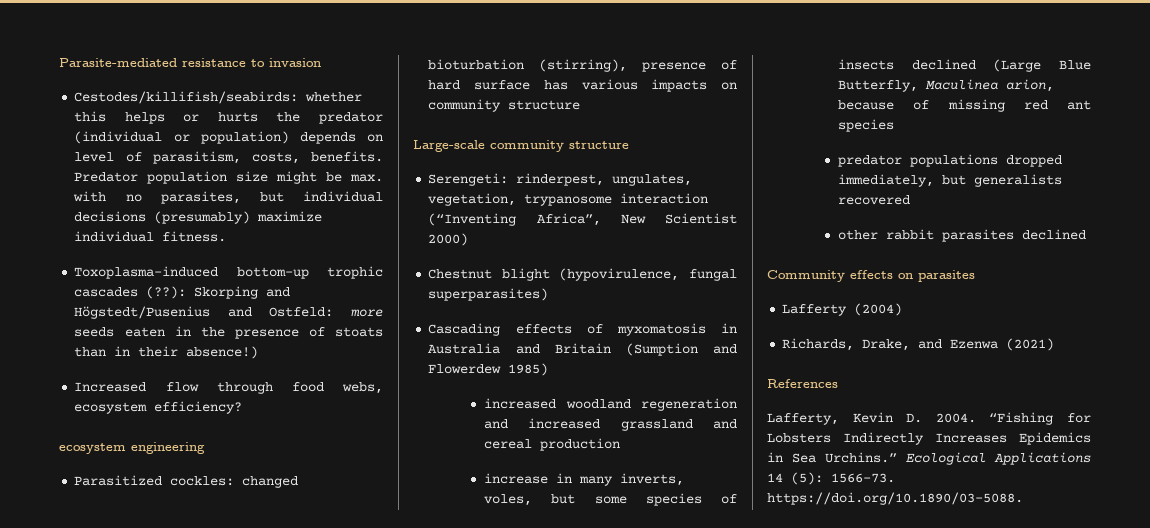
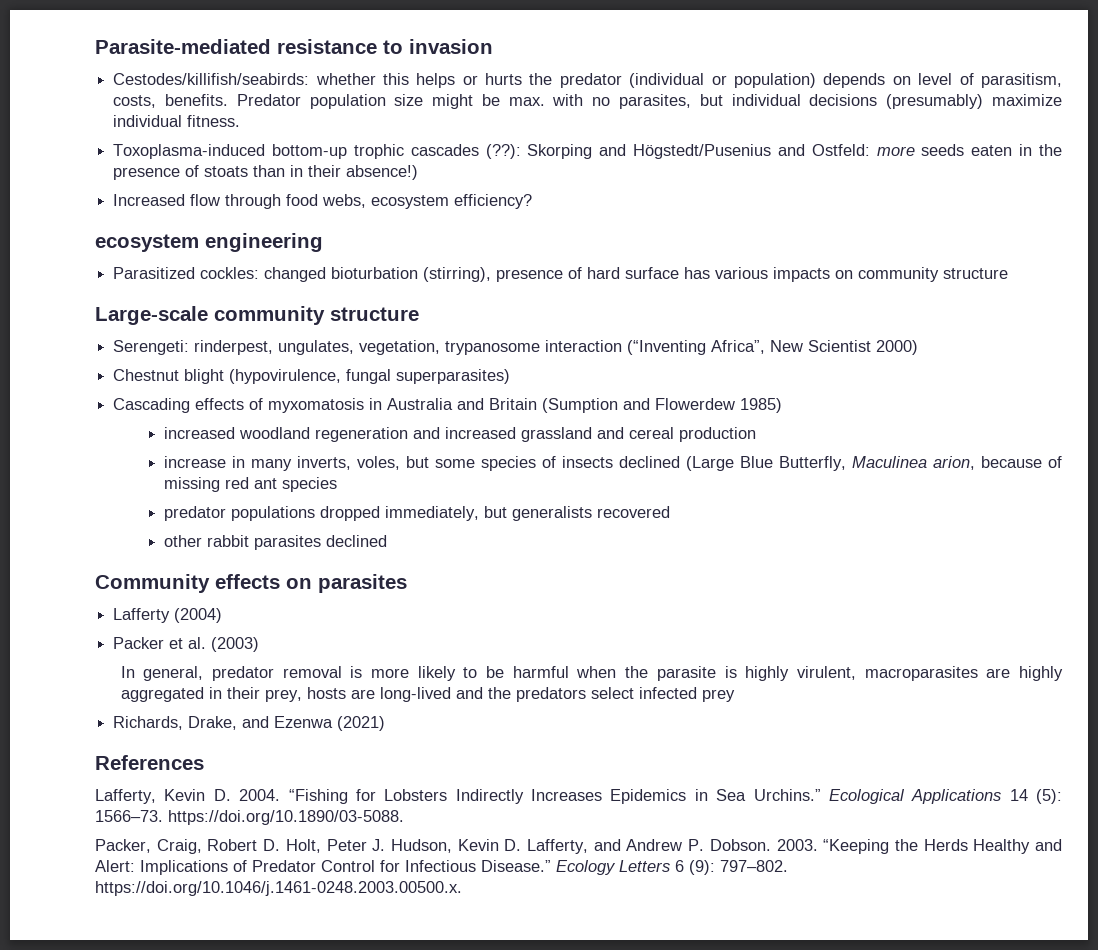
+ Packer et al. (2003)
+ In general, predator removal is more likely to be harmful when the parasite is highly virulent, macroparasites are highly aggregated in their prey, hosts are long-lived and the predators select infected prey
+ Packer, Craig, Robert D. Holt, Peter J. Hudson, Kevin D. Lafferty, and Andrew P. Dobson. 2003. “Keeping the Herds Healthy and Alert: Implications of Predator Control for Infectious Disease.” Ecology Letters 6 (9): 797–802. https://doi.org/10.1046/j.1461-0248.2003.00500.x.

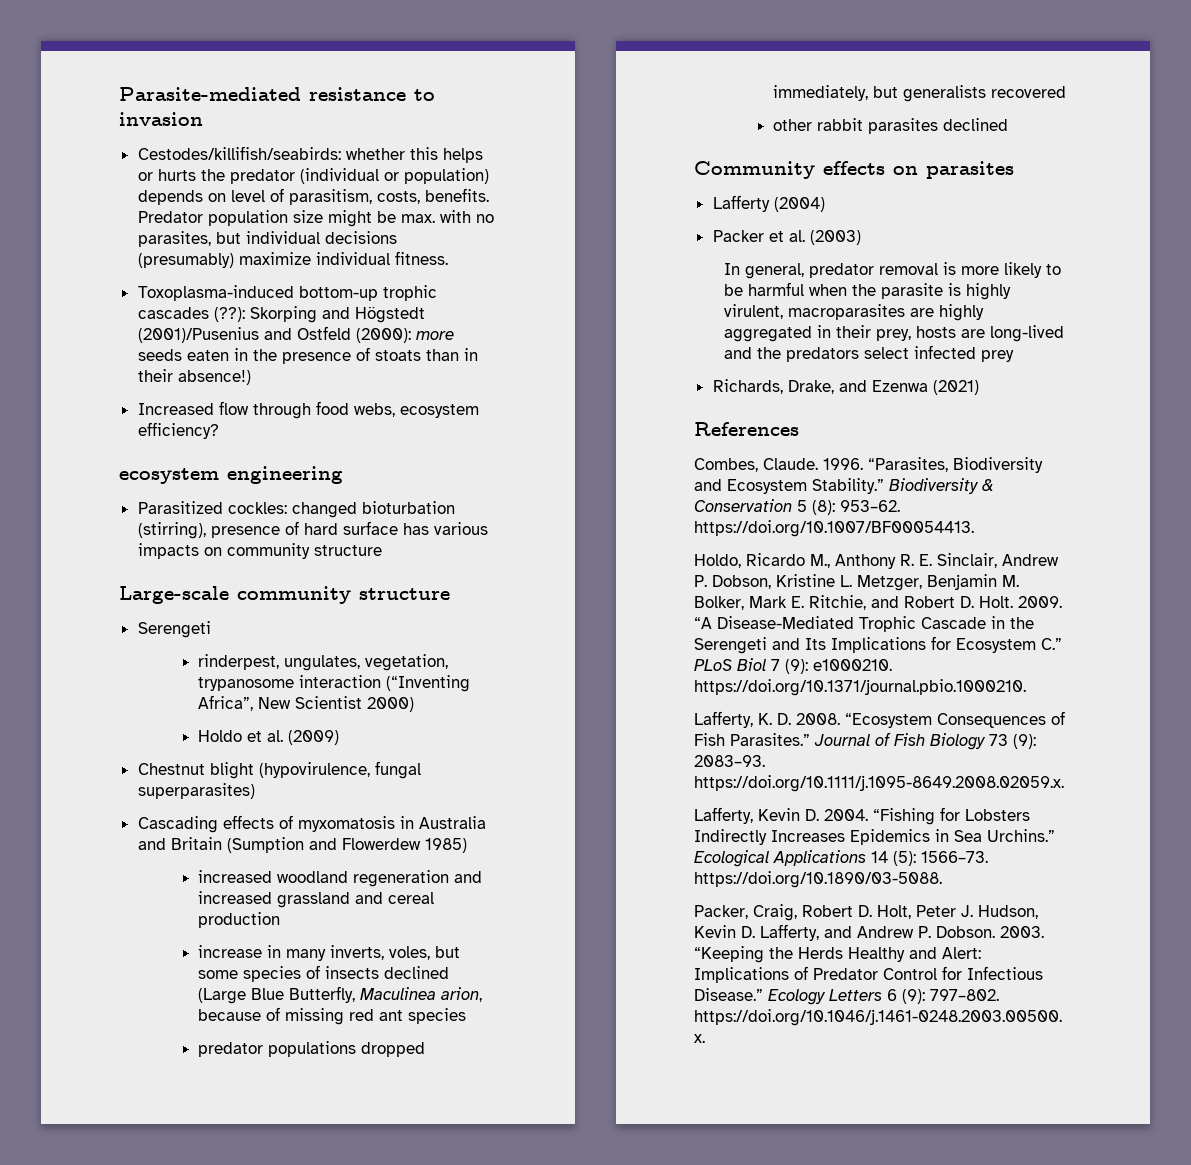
- Toxoplasma-induced bottom-up trophic cascades (??): Skorping and Högstedt/Pusenius and Ostfeld: more seeds eaten in the presence of stoats than in their absence!)
+ Toxoplasma-induced bottom-up trophic cascades (??): Skorping and Högstedt (2001)/Pusenius and Ostfeld (2000): more seeds eaten in the presence of stoats than in their absence!)
  Large-scale community structure
- Serengeti: rinderpest, ungulates, vegetation, trypanosome interaction (“Inventing Africa”, New Scientist 2000)
+ Serengeti
+ rinderpest, ungulates, vegetation, trypanosome interaction (“Inventing Africa”, New Scientist 2000)
+ Holdo et al. (2009)
+ Combes, Claude. 1996. “Parasites, Biodiversity and Ecosystem Stability.” Biodiversity & Conservation 5 (8): 953–62. https://doi.org/10.1007/BF00054413.
+ Holdo, Ricardo M., Anthony R. E. Sinclair, Andrew P. Dobson, Kristine L. Metzger, Benjamin M. Bolker, Mark E. Ritchie, and Robert D. Holt. 2009. “A Disease-Mediated Trophic Cascade in the Serengeti and Its Implications for Ecosystem C.” PLoS Biol 7 (9): e1000210. https://doi.org/10.1371/journal.pbio.1000210.
+ Lafferty, K. D. 2008. “Ecosystem Consequences of Fish Parasites.” Journal of Fish Biology 73 (9): 2083–93. https://doi.org/10.1111/j.1095-8649.2008.02059.x.

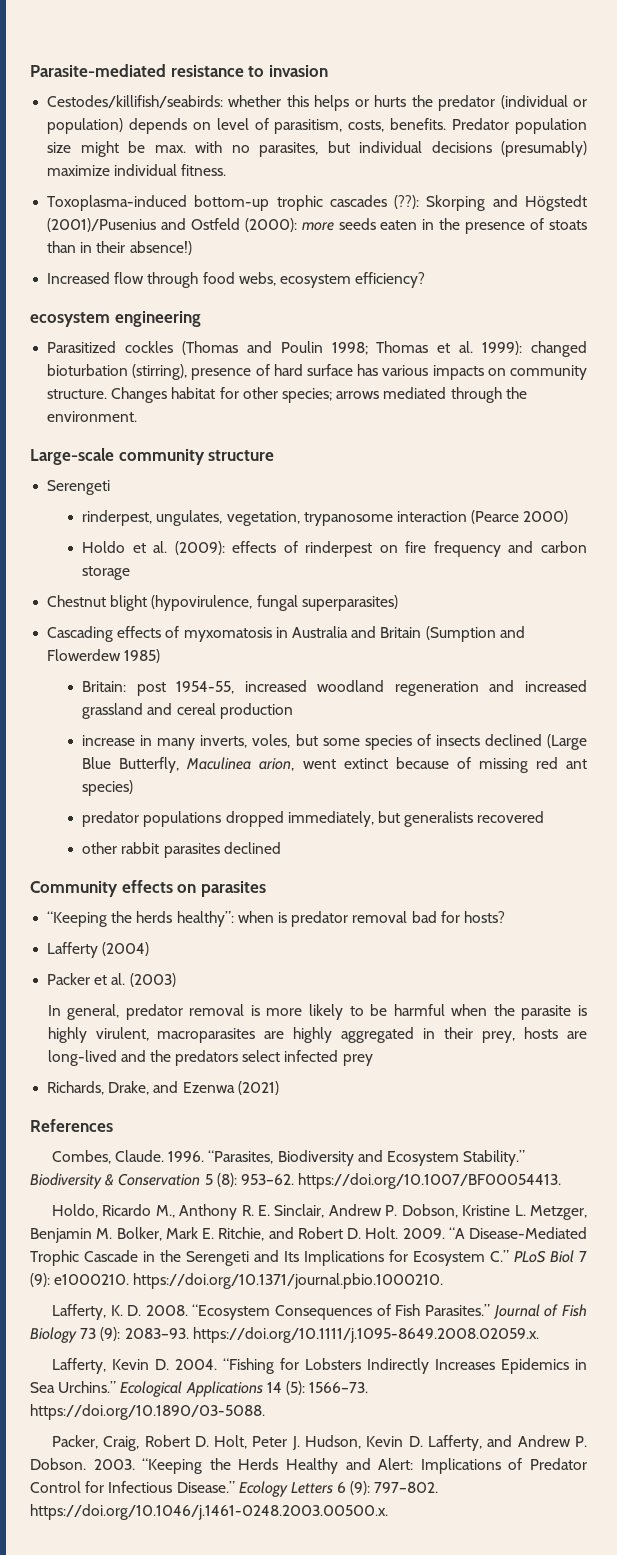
- Parasitized cockles: changed bioturbation (stirring), presence of hard surface has various impacts on community structure
+ Parasitized cockles (Thomas and Poulin 1998; Thomas et al. 1999): changed bioturbation (stirring), presence of hard surface has various impacts on community structure. Changes habitat for other species; arrows mediated through the environment.
- rinderpest, ungulates, vegetation, trypanosome interaction (“Inventing Africa”, New Scientist 2000)
+ rinderpest, ungulates, vegetation, trypanosome interaction (Pearce 2000)
- Holdo et al. (2009)
+ Holdo et al. (2009): effects of rinderpest on fire frequency and carbon storage
- increased woodland regeneration and increased grassland and cereal production
+ Britain: post 1954-55, increased woodland regeneration and increased grassland and cereal production
- increase in many inverts, voles, but some species of insects declined (Large Blue Butterfly, Maculinea arion, because of missing red ant species
+ increase in many inverts, voles, but some species of insects declined (Large Blue Butterfly, Maculinea arion, went extinct because of missing red ant species)
+ “Keeping the herds healthy”: when is predator removal bad for hosts?

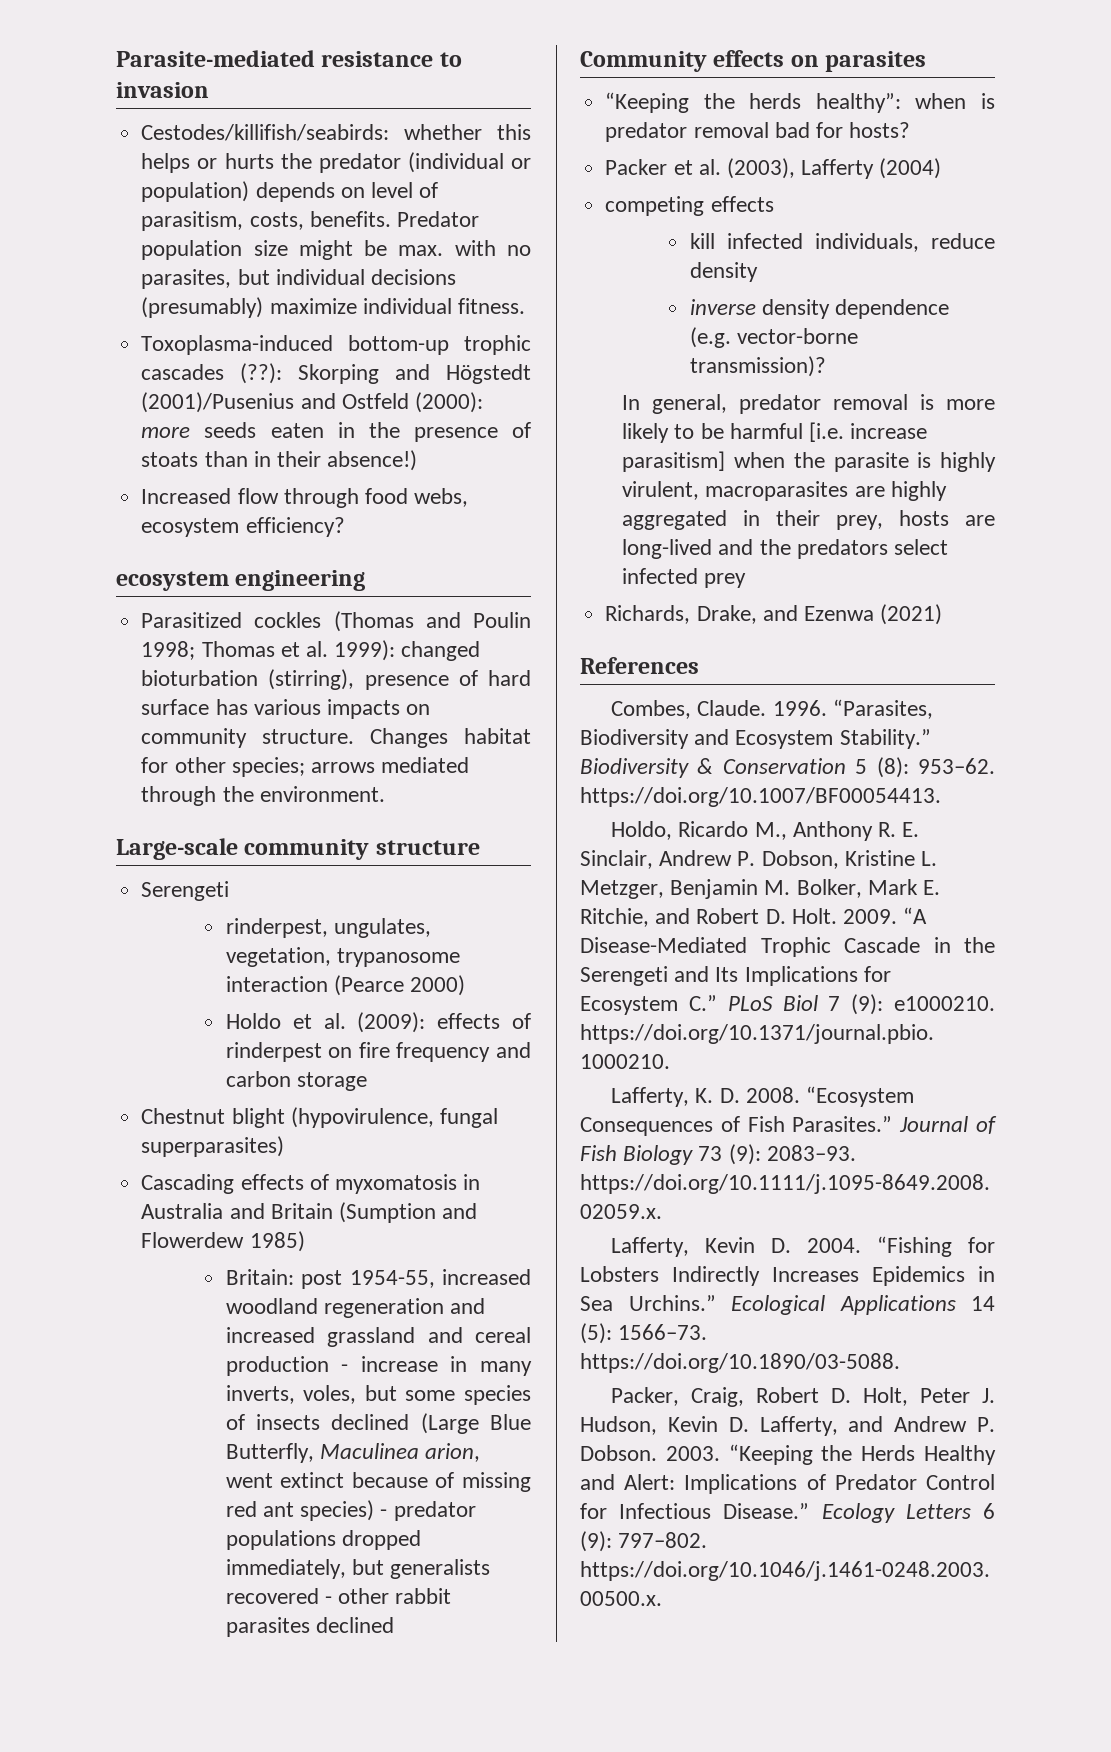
- Britain: post 1954-55, increased woodland regeneration and increased grassland and cereal production
- increase in many inverts, voles, but some species of insects declined (Large Blue Butterfly, Maculinea arion, went extinct because of missing red ant species)
- predator populations dropped immediately, but generalists recovered
- other rabbit parasites declined
+ Britain: post 1954-55, increased woodland regeneration and increased grassland and cereal production - increase in many inverts, voles, but some species of insects declined (Large Blue Butterfly, Maculinea arion, went extinct because of missing red ant species) - predator populations dropped immediately, but generalists recovered - other rabbit parasites declined
- Lafferty (2004)
- Packer et al. (2003)
+ Packer et al. (2003), Lafferty (2004)
+ competing effects
+ kill infected individuals, reduce density
+ inverse density dependence (e.g. vector-borne transmission)?
- In general, predator removal is more likely to be harmful when the parasite is highly virulent, macroparasites are highly aggregated in their prey, hosts are long-lived and the predators select infected prey
+ In general, predator removal is more likely to be harmful [i.e. increase parasitism] when the parasite is highly virulent, macroparasites are highly aggregated in their prey, hosts are long-lived and the predators select infected prey

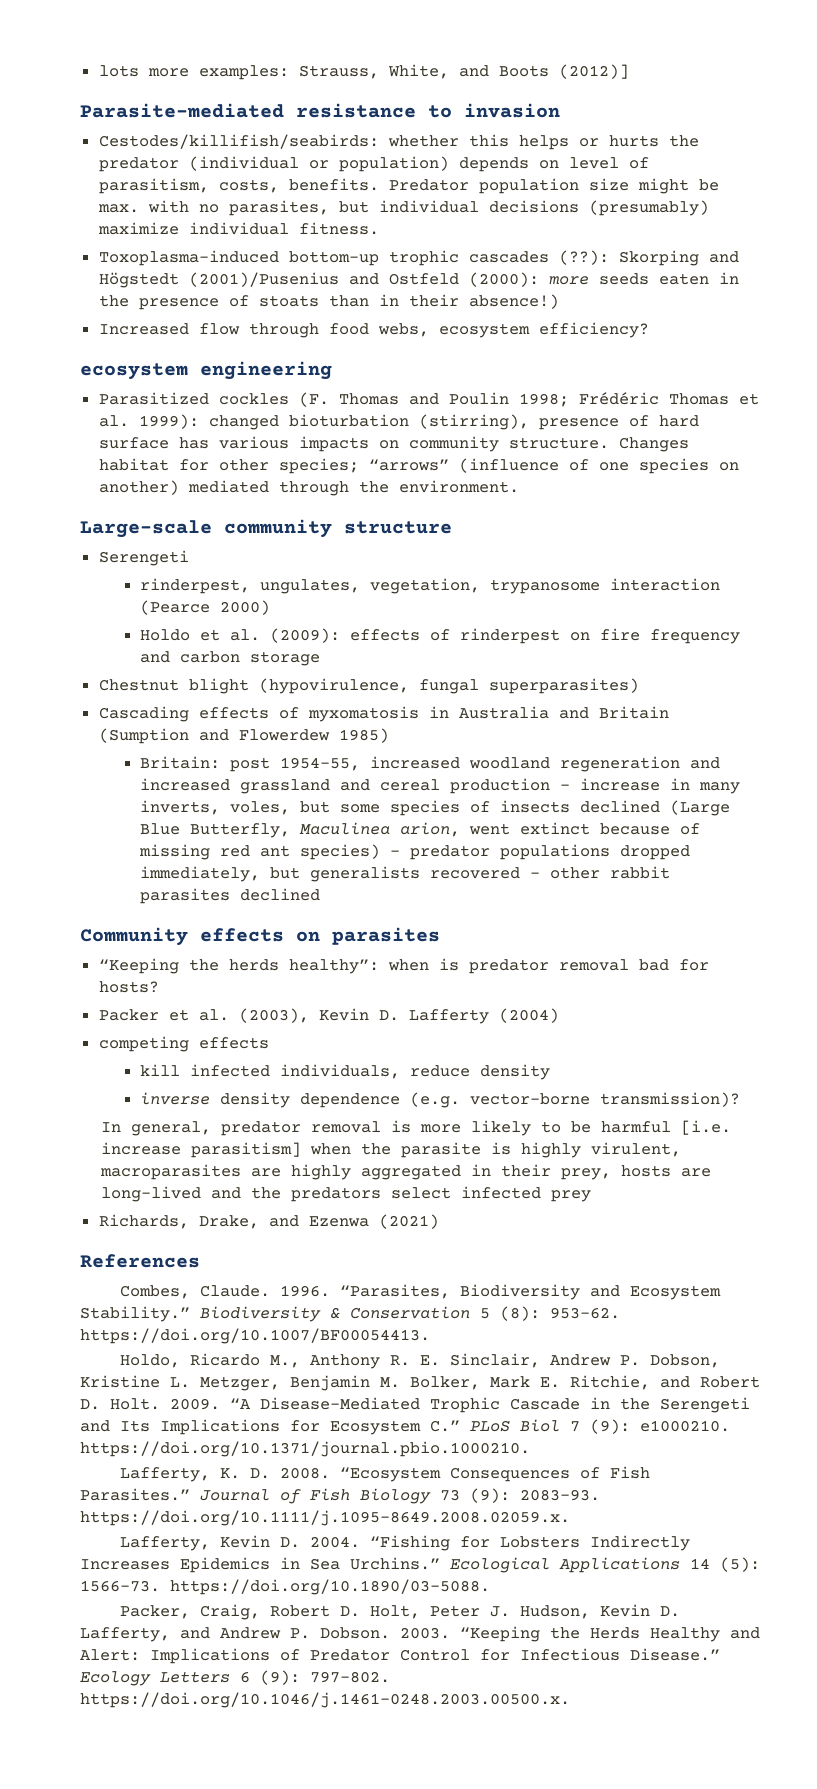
+ lots more examples: Strauss, White, and Boots (2012)]
- Parasitized cockles (Thomas and Poulin 1998; Thomas et al. 1999): changed bioturbation (stirring), presence of hard surface has various impacts on community structure.
+ Parasitized cockles (F. Thomas and Poulin 1998; Frédéric Thomas et al. 1999): changed bioturbation (stirring), presence of hard surface has various impacts on community structure.
- Changes habitat for other species; arrows mediated through the environment.
+ Changes habitat for other species; “arrows” (influence of one species on another) mediated through the environment.
- Packer et al. (2003), Lafferty (2004)
+ Packer et al. (2003), Kevin D. Lafferty (2004)

